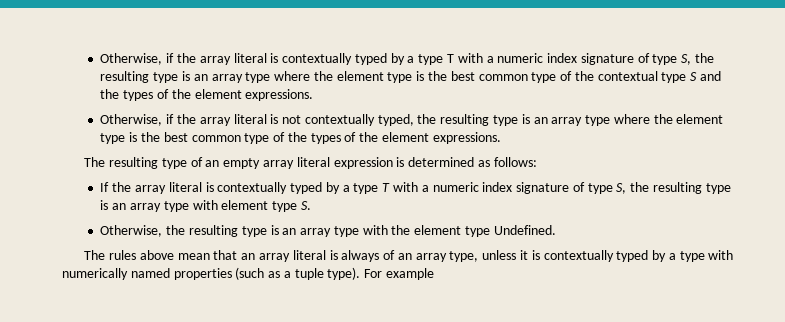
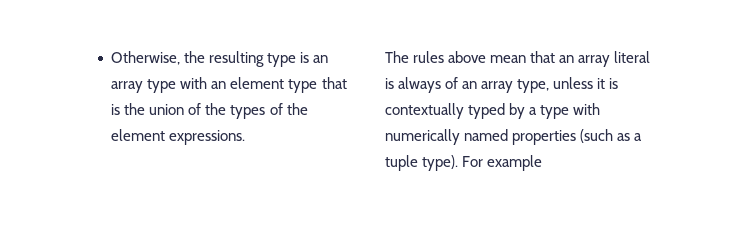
- Otherwise, if the array literal is contextually typed by a type T with a numeric index signature of type S, the resulting type is an array type where the element type is the best common type of the contextual type S and the types of the element expressions.
- Otherwise, if the array literal is not contextually typed, the resulting type is an array type where the element type is the best common type of the types of the element expressions.
- The resulting type of an empty array literal expression is determined as follows:
- If the array literal is contextually typed by a type T with a numeric index signature of type S, the resulting type is an array type with element type S.
- Otherwise, the resulting type is an array type with the element type Undefined.
+ Otherwise, the resulting type is an array type with an element type that is the union of the types of the element expressions.

